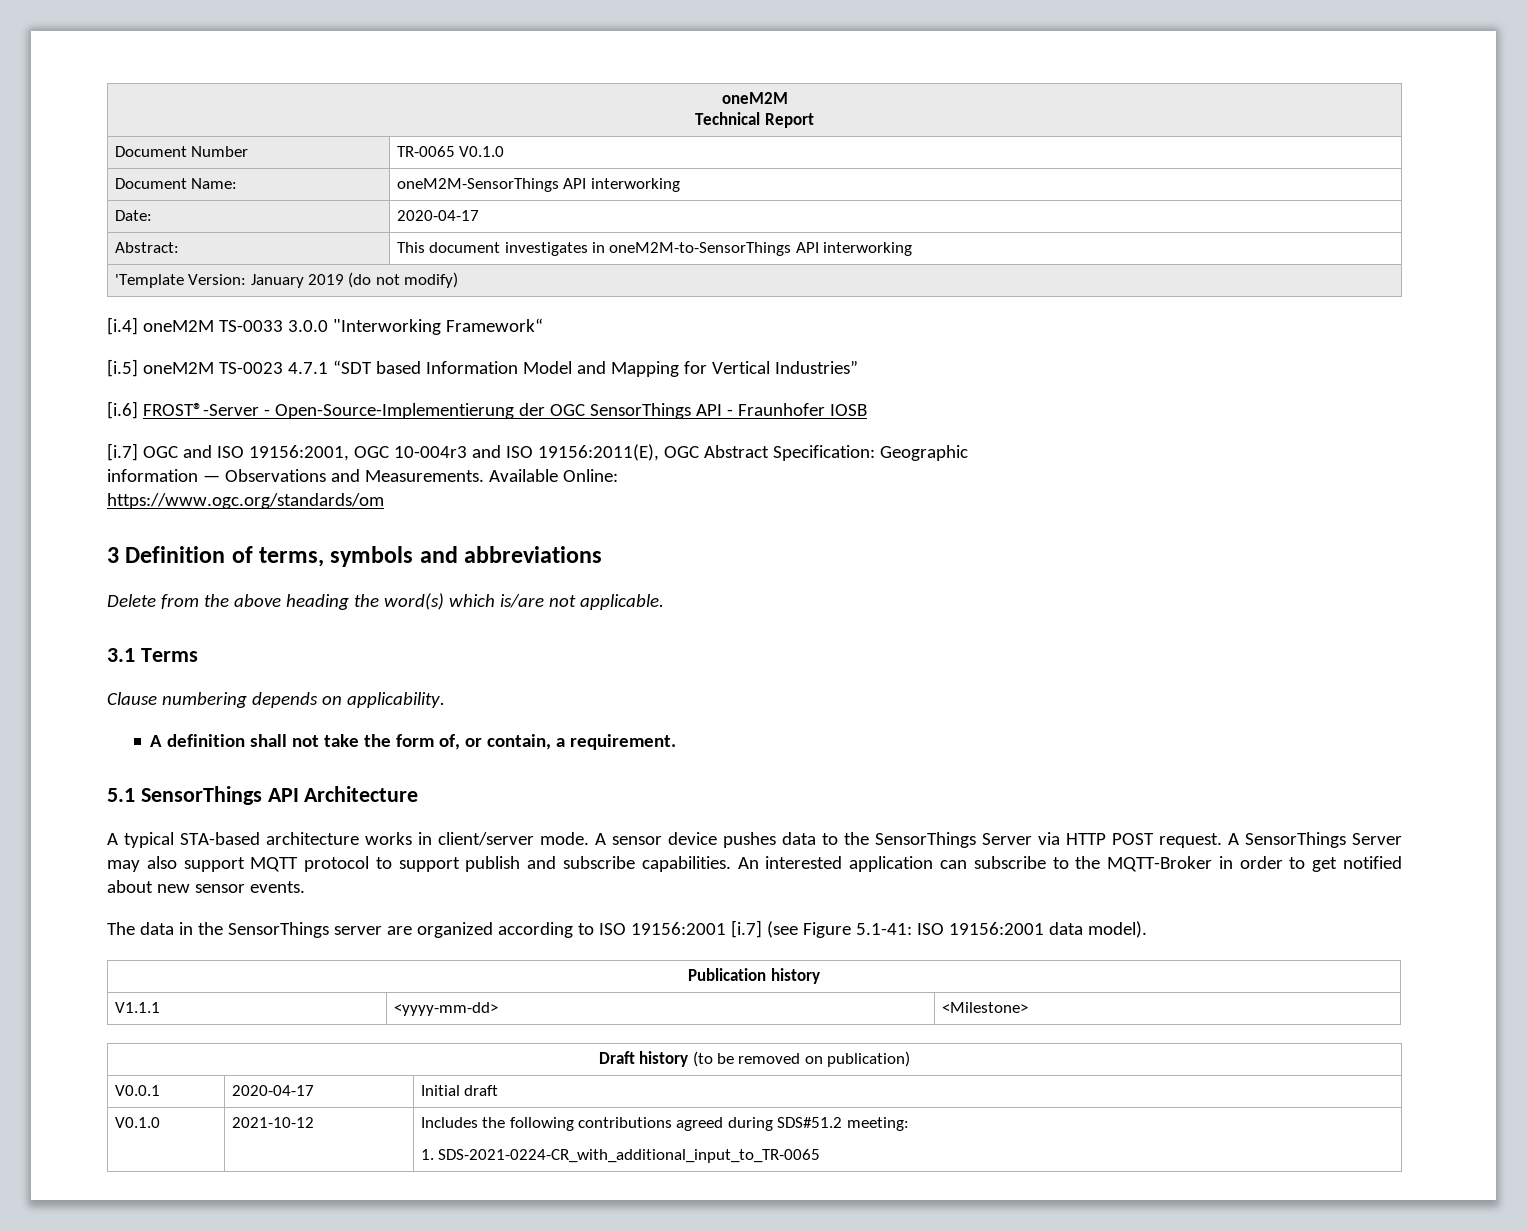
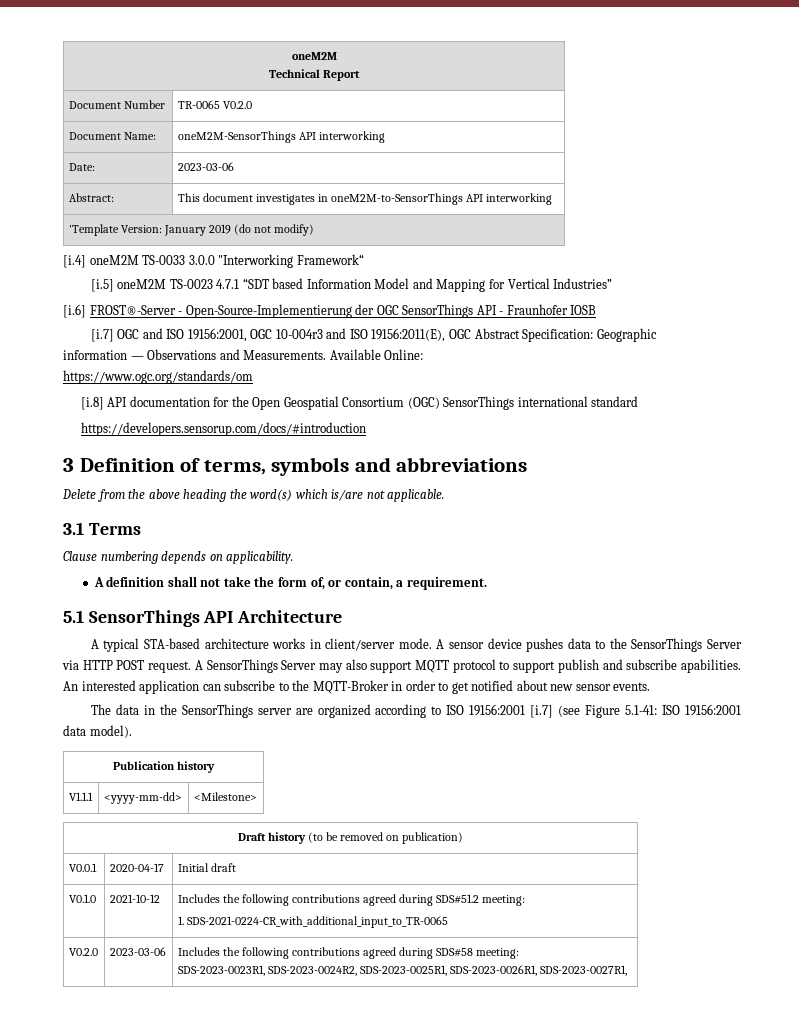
- Document Number | TR-0065 V0.1.0
+ Document Number | TR-0065 V0.2.0
- Date: | 2020-04-17
+ Date: | 2023-03-06
+ [i.8] API documentation for the Open Geospatial Consortium (OGC) SensorThings international standard
+ https://developers.sensorup.com/docs/#introduction
- A SensorThings Server may also support MQTT protocol to support publish and subscribe capabilities.
+ A SensorThings Server may also support MQTT protocol to support publish and subscribe apabilities.
+ V0.2.0 | 2023-03-06 | Includes the following contributions agreed during SDS#58 meeting:
+ SDS-2023-0023R1, SDS-2023-0024R2, SDS-2023-0025R1, SDS-2023-0026R1, SDS-2023-0027R1,

